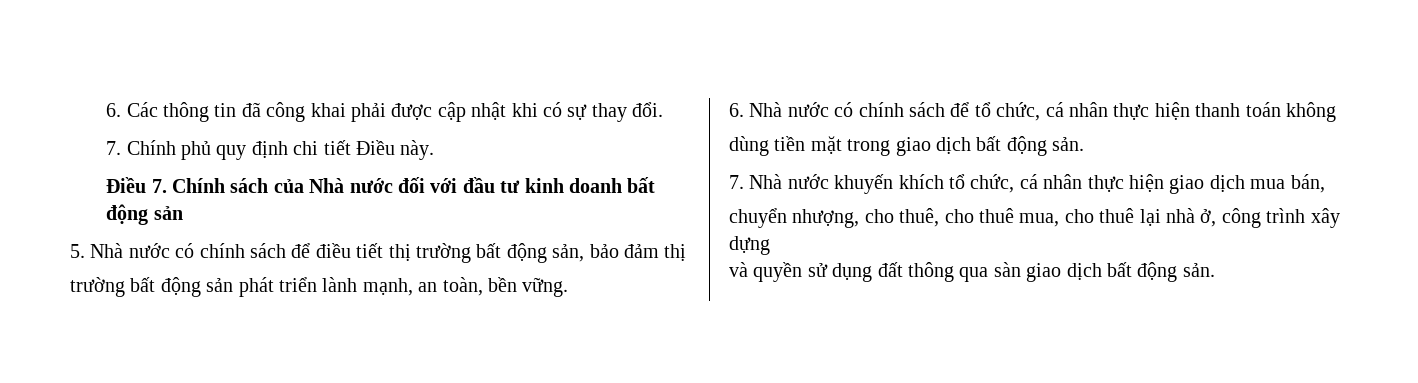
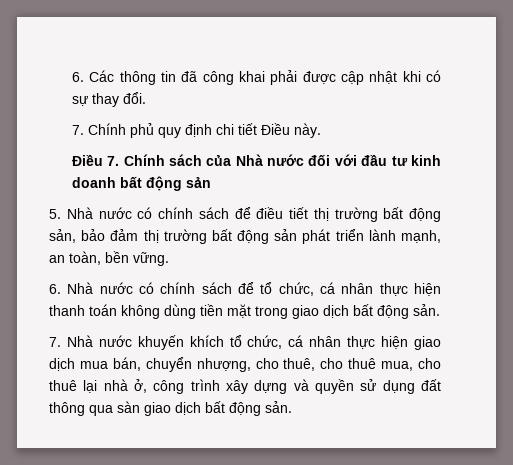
- 5. Nhà nước có chính sách để điều tiết thị trường bất động sản, bảo đảm thị
- trường bất động sản phát triển lành mạnh, an toàn, bền vững.
+ 5. Nhà nước có chính sách để điều tiết thị trường bất động sản, bảo đảm thị trường bất động sản phát triển lành mạnh, an toàn, bền vững.
- 6. Nhà nước có chính sách để tổ chức, cá nhân thực hiện thanh toán không
- dùng tiền mặt trong giao dịch bất động sản.
+ 6. Nhà nước có chính sách để tổ chức, cá nhân thực hiện thanh toán không dùng tiền mặt trong giao dịch bất động sản.
- 7. Nhà nước khuyến khích tổ chức, cá nhân thực hiện giao dịch mua bán,
- chuyển nhượng, cho thuê, cho thuê mua, cho thuê lại nhà ở, công trình xây dựng
- và quyền sử dụng đất thông qua sàn giao dịch bất động sản.
+ 7. Nhà nước khuyến khích tổ chức, cá nhân thực hiện giao dịch mua bán, chuyển nhượng, cho thuê, cho thuê mua, cho thuê lại nhà ở, công trình xây dựng và quyền sử dụng đất thông qua sàn giao dịch bất động sản.

